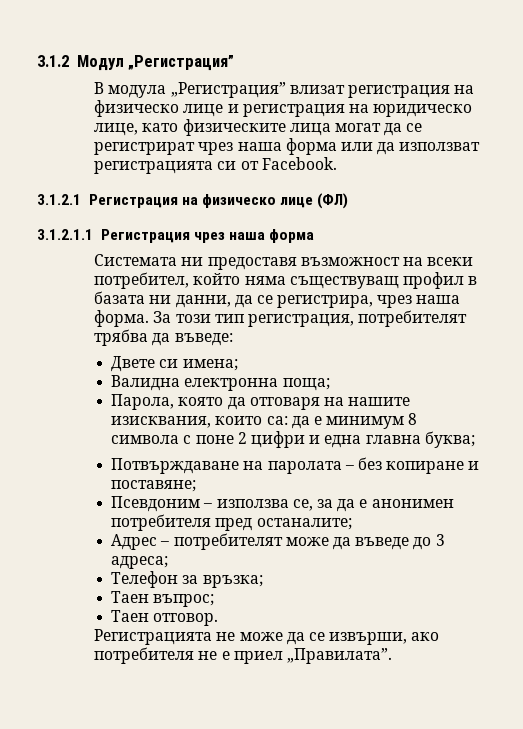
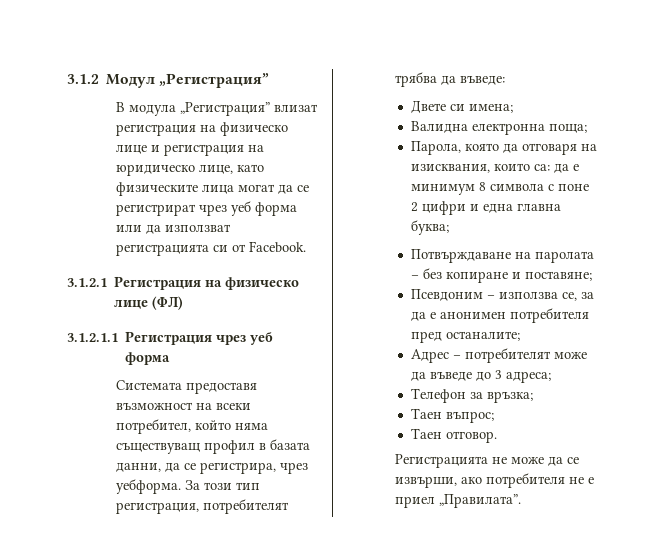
- В модула „Регистрация” влизат регистрация на физическо лице и регистрация на юридическо лице, като физическите лица могат да се регистрират чрез наша форма или да използват регистрацията си от Facebook.
+ В модула „Регистрация” влизат регистрация на физическо лице и регистрация на юридическо лице, като физическите лица могат да се регистрират чрез уеб форма или да използват регистрацията си от Facebook.
- 3.1.2.1.1 Регистрация чрез наша форма
+ 3.1.2.1.1 Регистрация чрез уеб форма
- Системата ни предоставя възможност на всеки потребител, който няма съществуващ профил в базата ни данни, да се регистрира, чрез наша форма.
+ Системата предоставя възможност на всеки потребител, който няма съществуващ профил в базата данни, да се регистрира, чрез уебформа.
- Парола, която да отговаря на нашите изисквания, които са: да е минимум 8 символа с поне 2 цифри и една главна буква;
+ Парола, която да отговаря на изисквания, които са: да е минимум 8 символа с поне 2 цифри и една главна буква;

